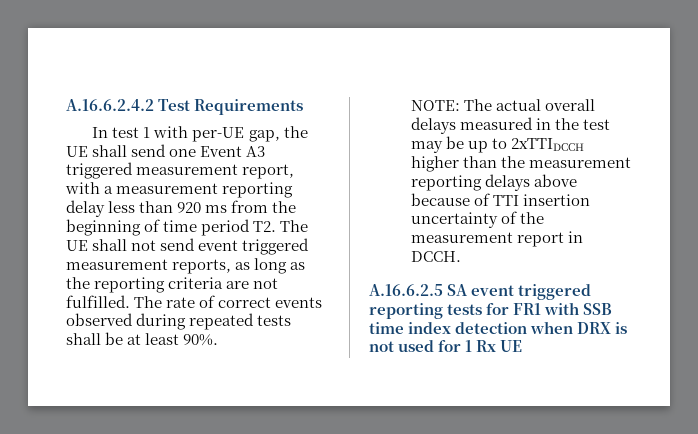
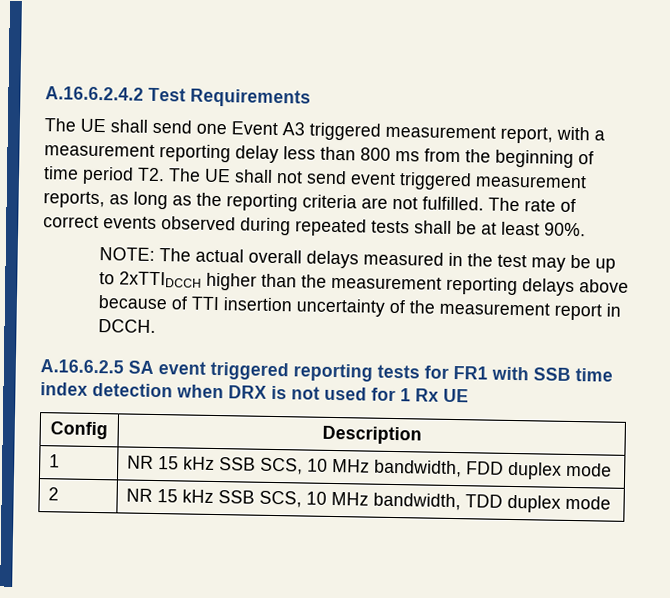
- In test 1 with per-UE gap, the UE shall send one Event A3 triggered measurement report, with a measurement reporting delay less than 920 ms from the beginning of time period T2. The UE shall not send event triggered measurement reports, as long as the reporting criteria are not fulfilled.
+ The UE shall send one Event A3 triggered measurement report, with a measurement reporting delay less than 800 ms from the beginning of time period T2. The UE shall not send event triggered measurement reports, as long as the reporting criteria are not fulfilled.
+ Config | Description
+ 1 | NR 15 kHz SSB SCS, 10 MHz bandwidth, FDD duplex mode
+ 2 | NR 15 kHz SSB SCS, 10 MHz bandwidth, TDD duplex mode

